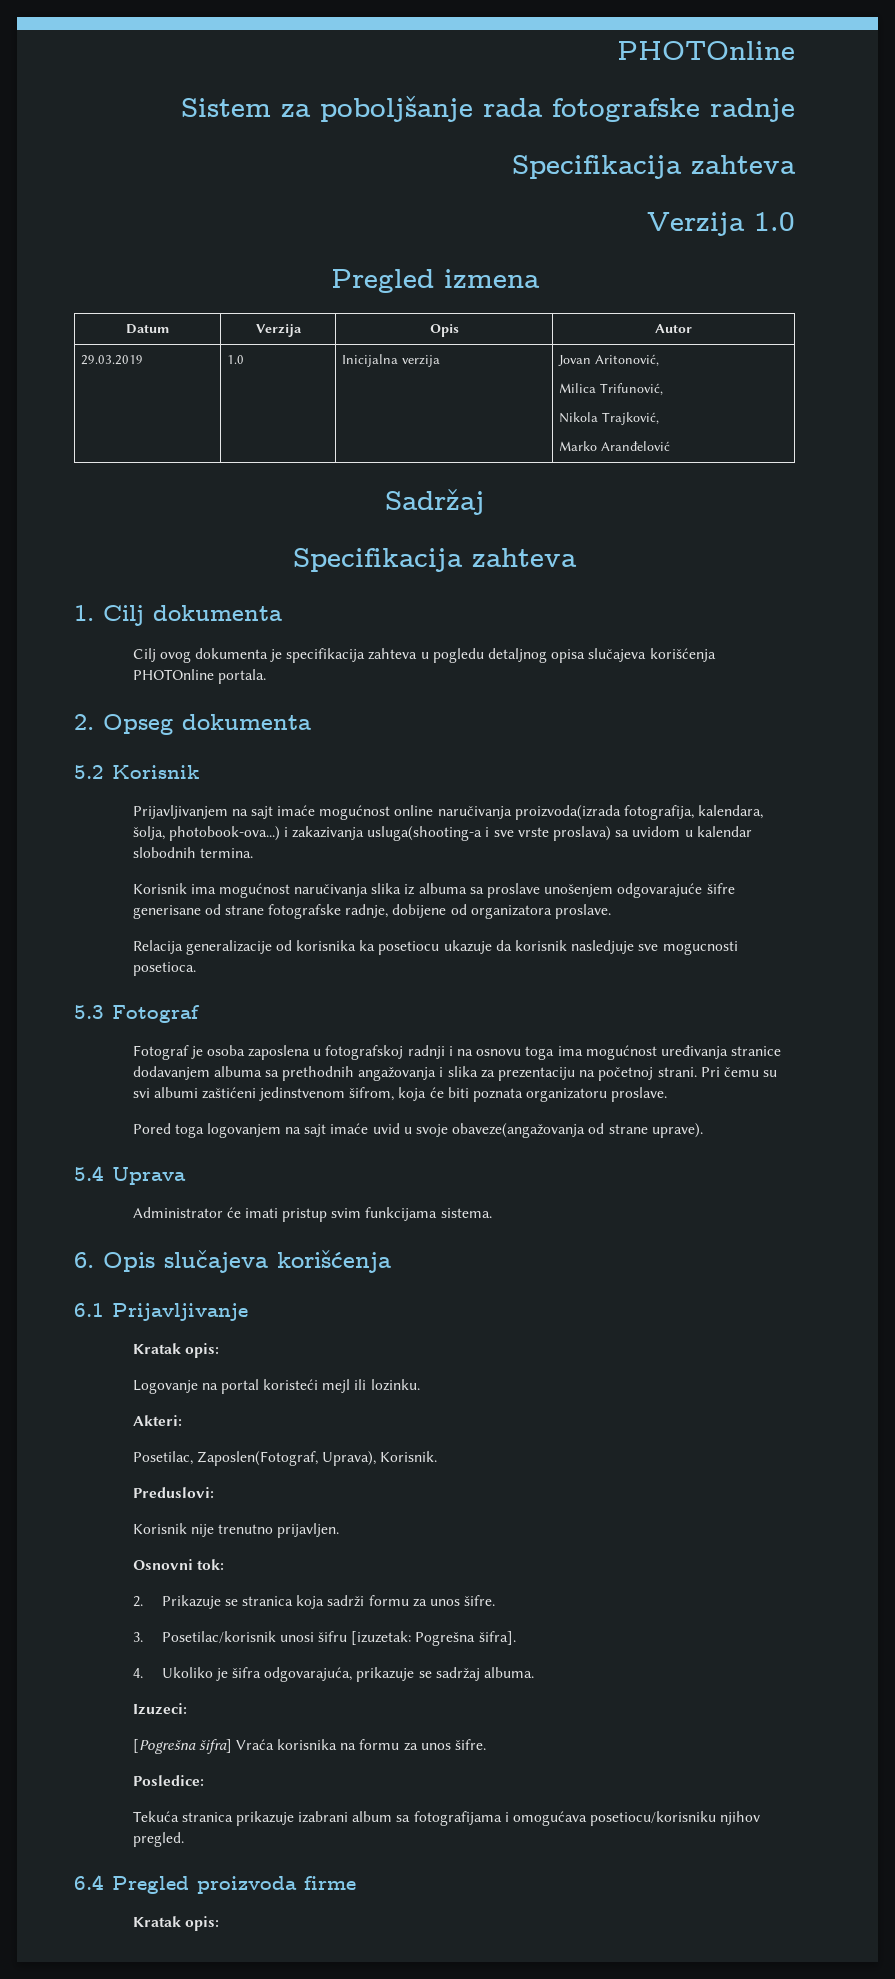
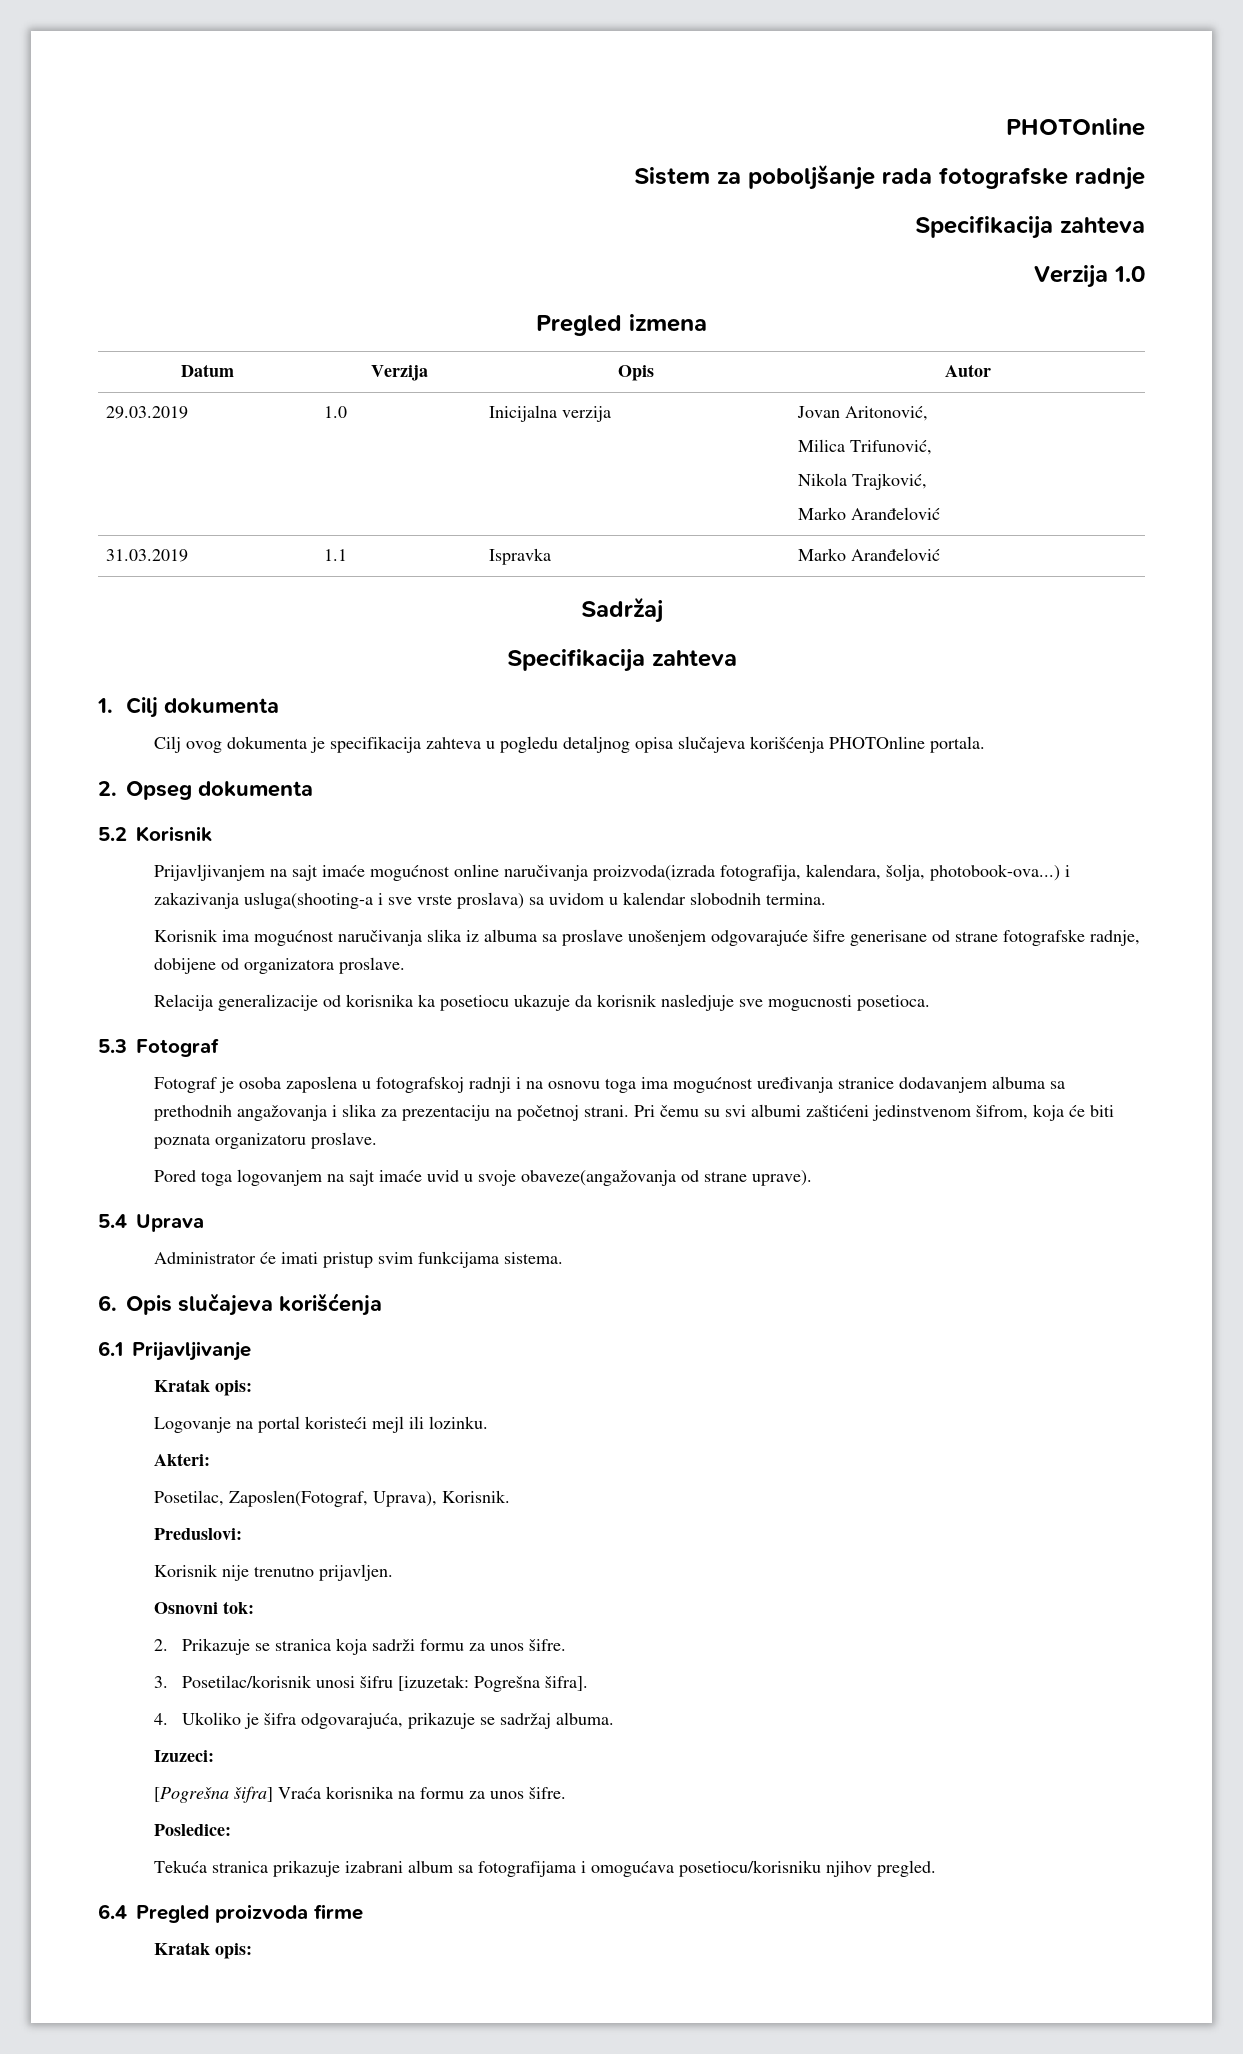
+ 31.03.2019 | 1.1 | Ispravka | Marko Aranđelović

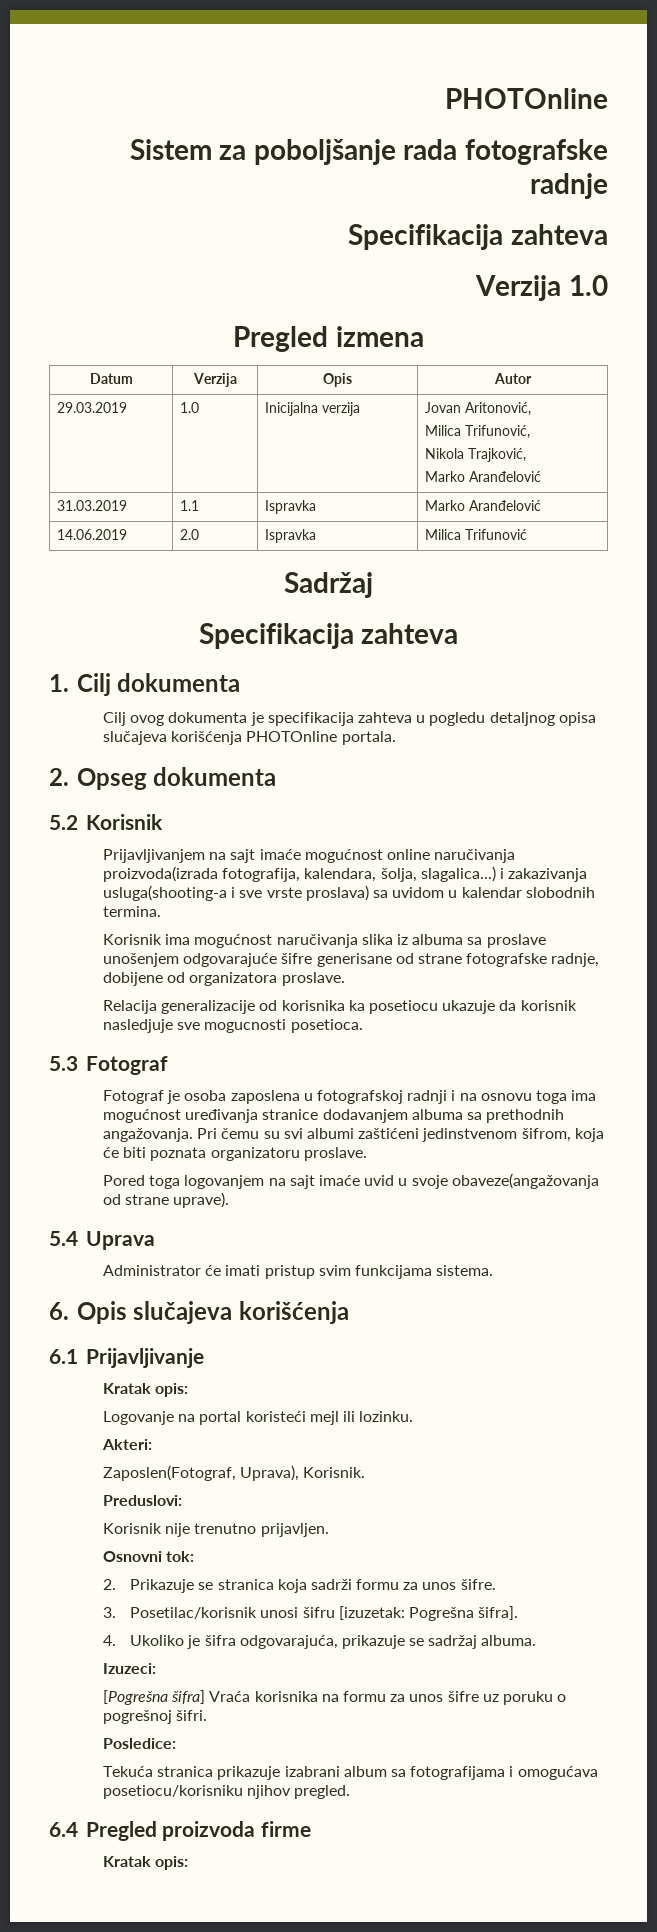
+ 14.06.2019 | 2.0 | Ispravka | Milica Trifunović
- Prijavljivanjem na sajt imaće mogućnost online naručivanja proizvoda(izrada fotografija, kalendara, šolja, photobook-ova...) i zakazivanja usluga(shooting-a i sve vrste proslava) sa uvidom u kalendar slobodnih termina.
+ Prijavljivanjem na sajt imaće mogućnost online naručivanja proizvoda(izrada fotografija, kalendara, šolja, slagalica...) i zakazivanja usluga(shooting-a i sve vrste proslava) sa uvidom u kalendar slobodnih termina.
- Fotograf je osoba zaposlena u fotografskoj radnji i na osnovu toga ima mogućnost uređivanja stranice dodavanjem albuma sa prethodnih angažovanja i slika za prezentaciju na početnoj strani.
+ Fotograf je osoba zaposlena u fotografskoj radnji i na osnovu toga ima mogućnost uređivanja stranice dodavanjem albuma sa prethodnih angažovanja.
- Posetilac, Zaposlen(Fotograf, Uprava), Korisnik.
+ Zaposlen(Fotograf, Uprava), Korisnik.
- [Pogrešna šifra] Vraća korisnika na formu za unos šifre.
+ [Pogrešna šifra] Vraća korisnika na formu za unos šifre uz poruku o pogrešnoj šifri.

